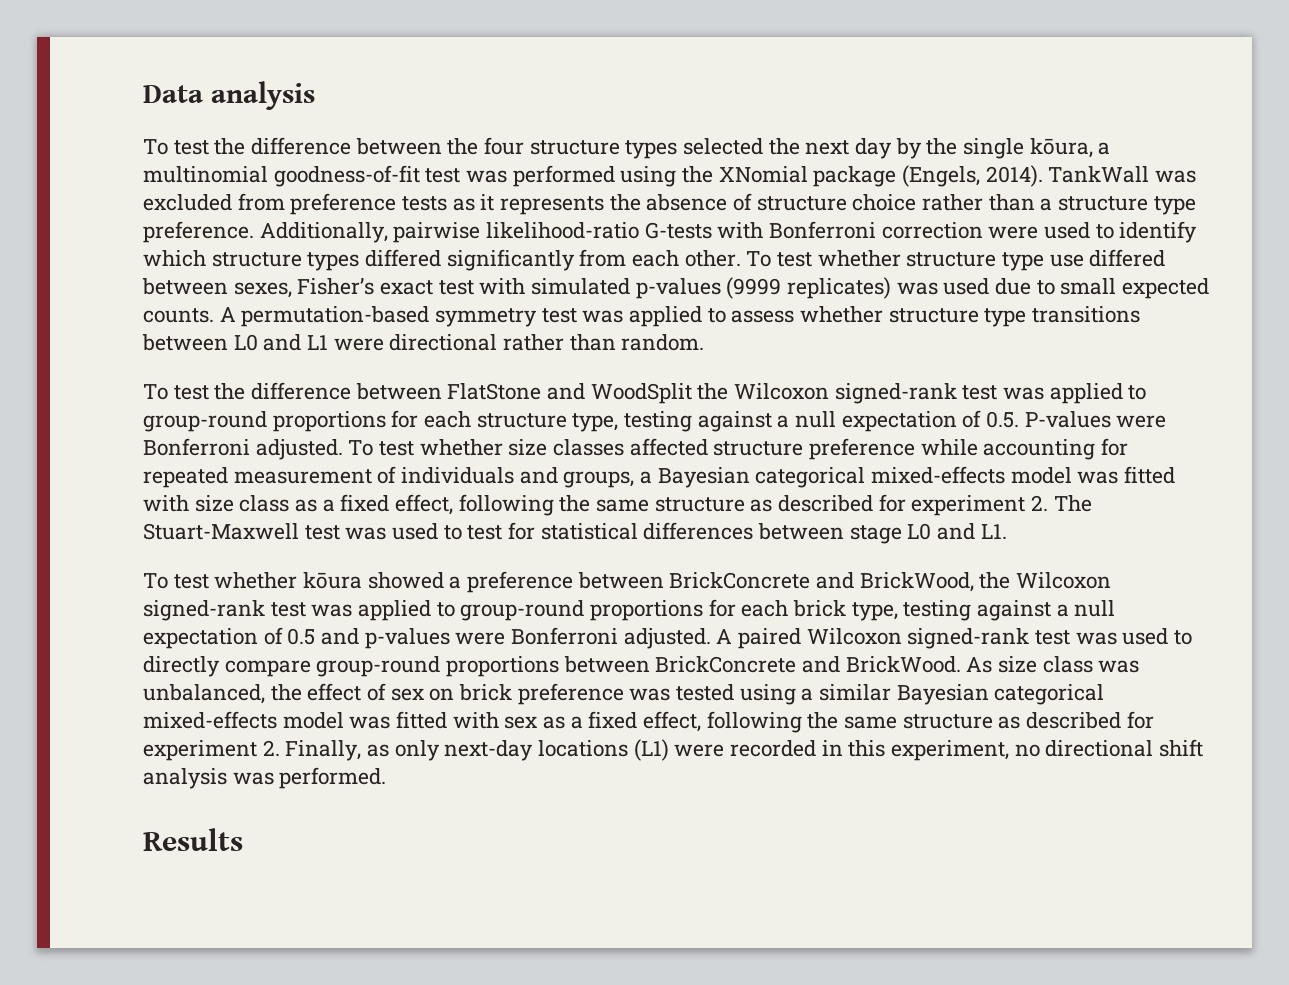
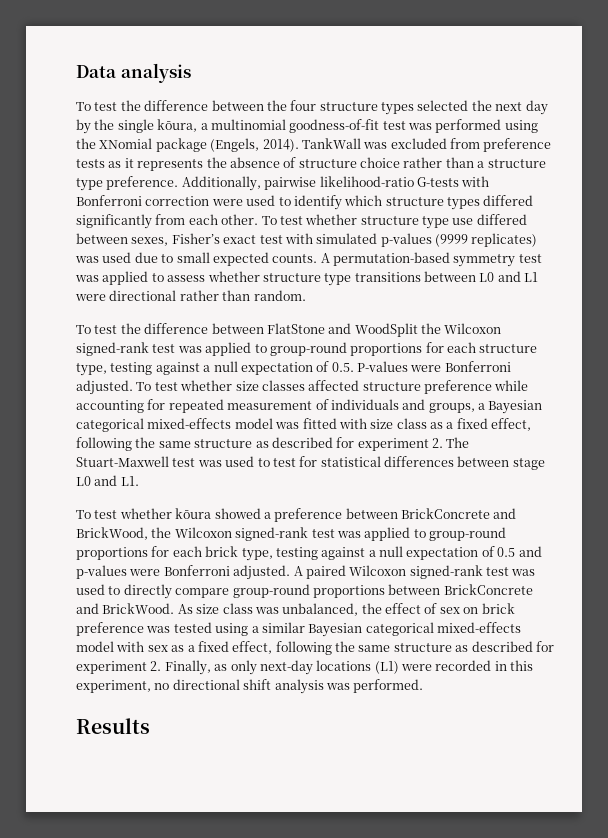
- As size class was unbalanced, the effect of sex on brick preference was tested using a similar Bayesian categorical mixed-effects model was fitted with sex as a fixed effect, following the same structure as described for experiment 2. Finally, as only next-day locations (L1) were recorded in this experiment, no directional shift analysis was performed.
+ As size class was unbalanced, the effect of sex on brick preference was tested using a similar Bayesian categorical mixed-effects model with sex as a fixed effect, following the same structure as described for experiment 2. Finally, as only next-day locations (L1) were recorded in this experiment, no directional shift analysis was performed.

